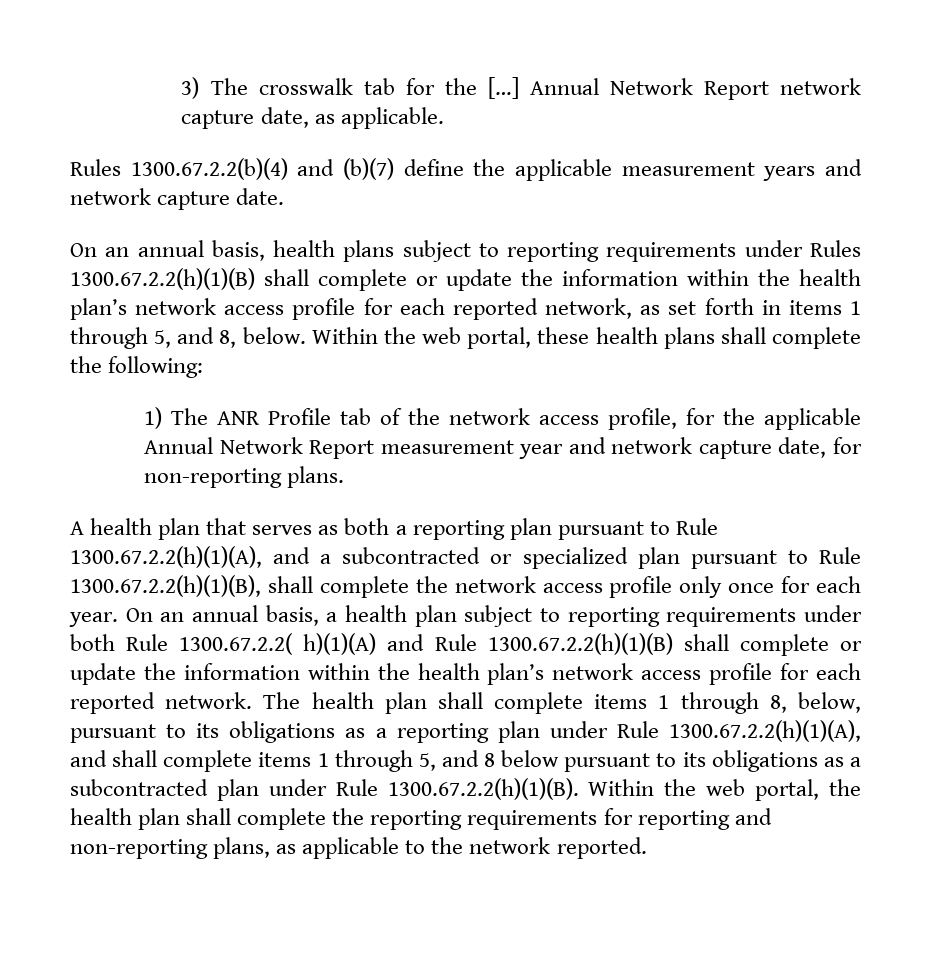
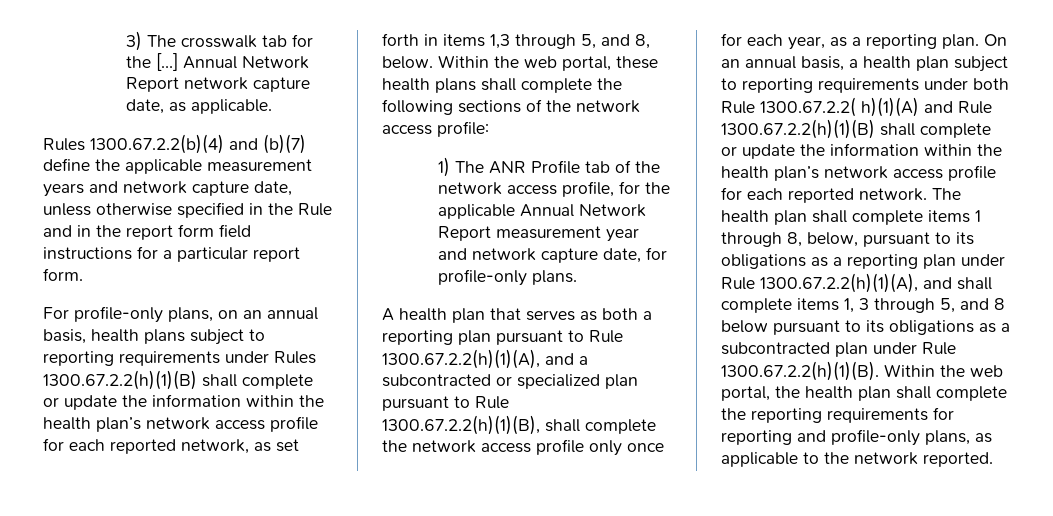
- Rules 1300.67.2.2(b)(4) and (b)(7) define the applicable measurement years and network capture date.
- On an annual basis, health plans subject to reporting requirements under Rules 1300.67.2.2(h)(1)(B) shall complete or update the information within the health plan’s network access profile for each reported network, as set forth in items 1 through 5, and 8, below.
+ Rules 1300.67.2.2(b)(4) and (b)(7) define the applicable measurement years and network capture date, unless otherwise specified in the Rule and in the report form field instructions for a particular report form.
+ For profile-only plans, on an annual basis, health plans subject to reporting requirements under Rules 1300.67.2.2(h)(1)(B) shall complete or update the information within the health plan’s network access profile for each reported network, as set forth in items 1,3 through 5, and 8, below.
- Within the web portal, these health plans shall complete the following:
+ Within the web portal, these health plans shall complete the following sections of the network access profile:
- 1) The ANR Profile tab of the network access profile, for the applicable Annual Network Report measurement year and network capture date, for non-reporting plans.
+ 1) The ANR Profile tab of the network access profile, for the applicable Annual Network Report measurement year and network capture date, for profile-only plans.
- A health plan that serves as both a reporting plan pursuant to Rule 1300.67.2.2(h)(1)(A), and a subcontracted or specialized plan pursuant to Rule 1300.67.2.2(h)(1)(B), shall complete the network access profile only once for each year.
+ A health plan that serves as both a reporting plan pursuant to Rule 1300.67.2.2(h)(1)(A), and a subcontracted or specialized plan pursuant to Rule 1300.67.2.2(h)(1)(B), shall complete the network access profile only once for each year, as a reporting plan.
- The health plan shall complete items 1 through 8, below, pursuant to its obligations as a reporting plan under Rule 1300.67.2.2(h)(1)(A), and shall complete items 1 through 5, and 8 below pursuant to its obligations as a subcontracted plan under Rule 1300.67.2.2(h)(1)(B). Within the web portal, the health plan shall complete the reporting requirements for reporting and non-reporting plans, as applicable to the network reported.
+ The health plan shall complete items 1 through 8, below, pursuant to its obligations as a reporting plan under Rule 1300.67.2.2(h)(1)(A), and shall complete items 1, 3 through 5, and 8 below pursuant to its obligations as a subcontracted plan under Rule 1300.67.2.2(h)(1)(B). Within the web portal, the health plan shall complete the reporting requirements for reporting and profile-only plans, as applicable to the network reported.

